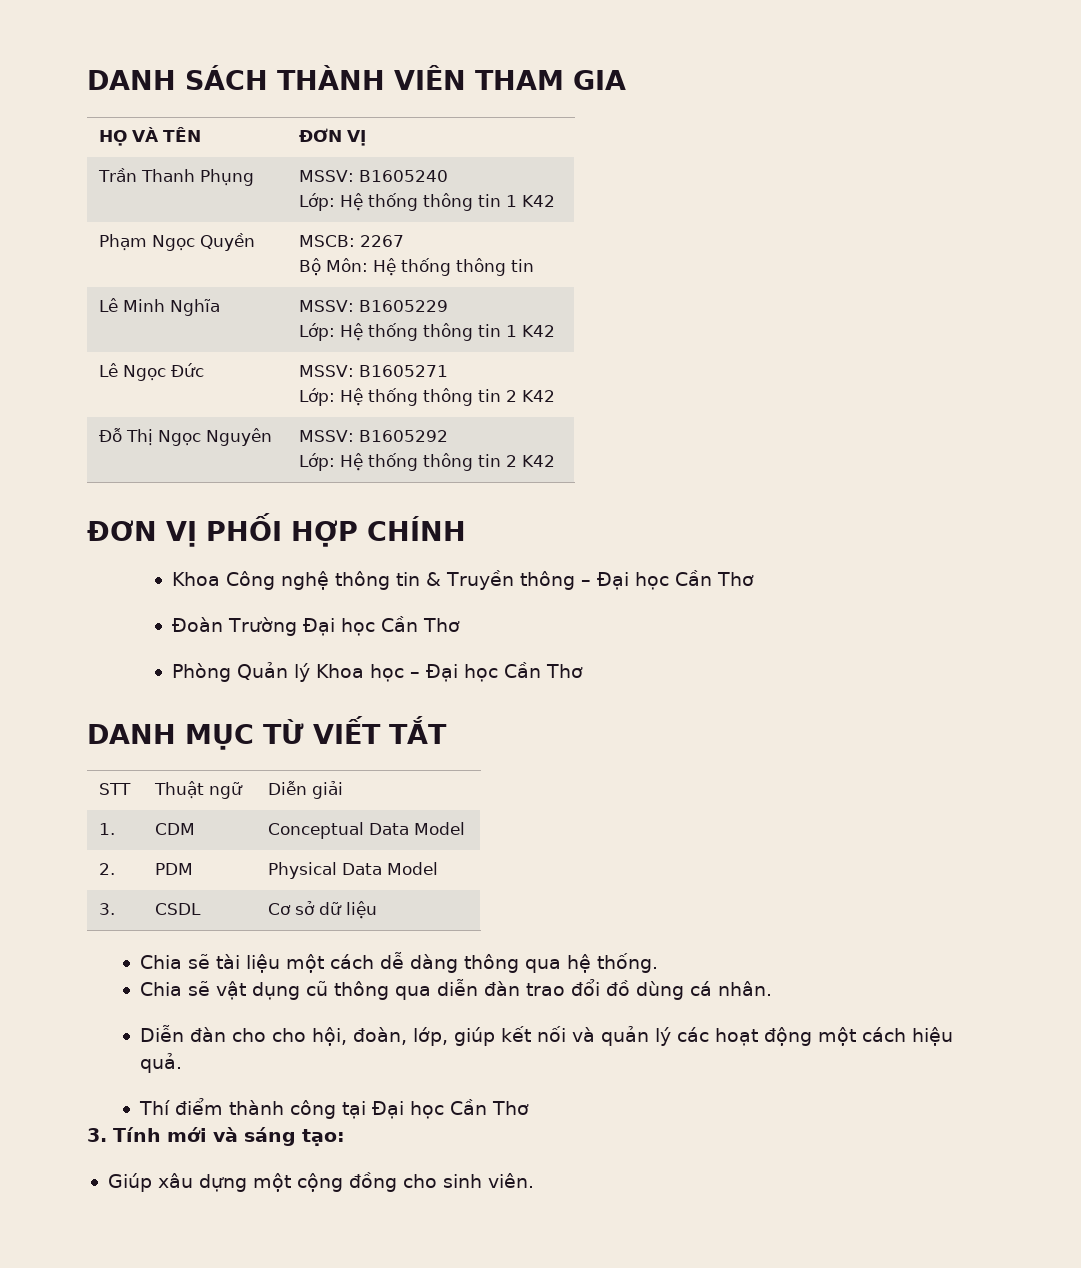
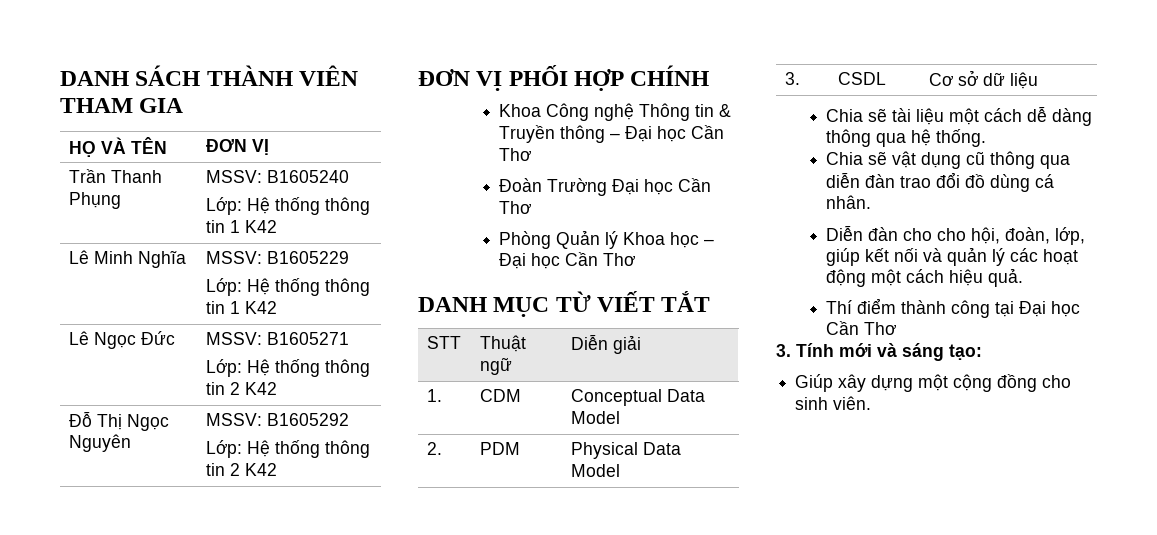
- Phạm Ngọc Quyền | MSCB: 2267
- Bộ Môn: Hệ thống thông tin
- Khoa Công nghệ thông tin & Truyền thông – Đại học Cần Thơ
+ Khoa Công nghệ Thông tin & Truyền thông – Đại học Cần Thơ
- Giúp xâu dựng một cộng đồng cho sinh viên.
+ Giúp xây dựng một cộng đồng cho sinh viên.

